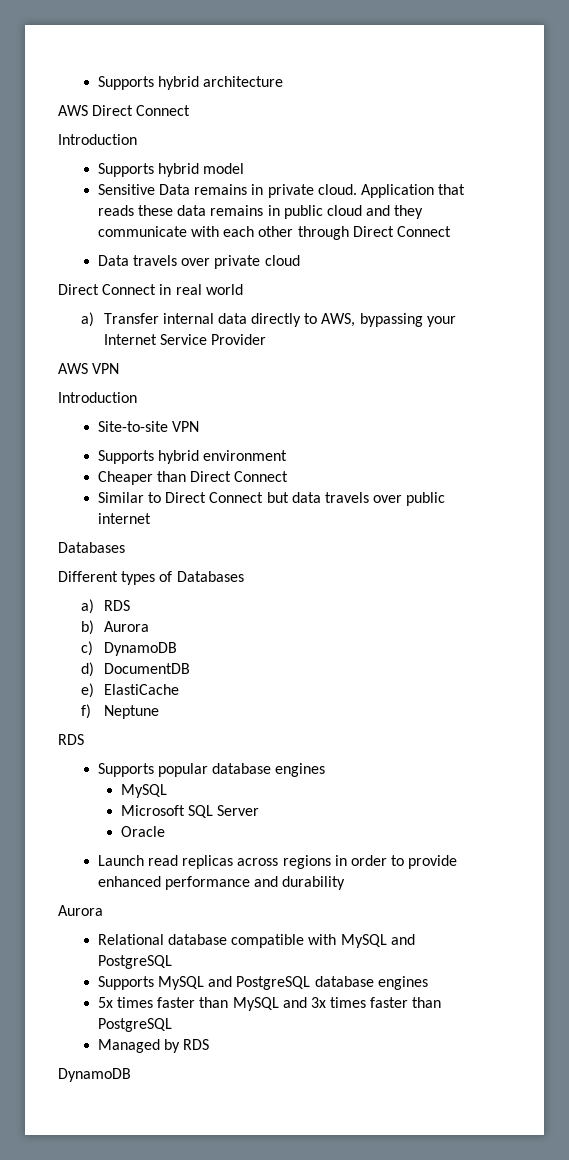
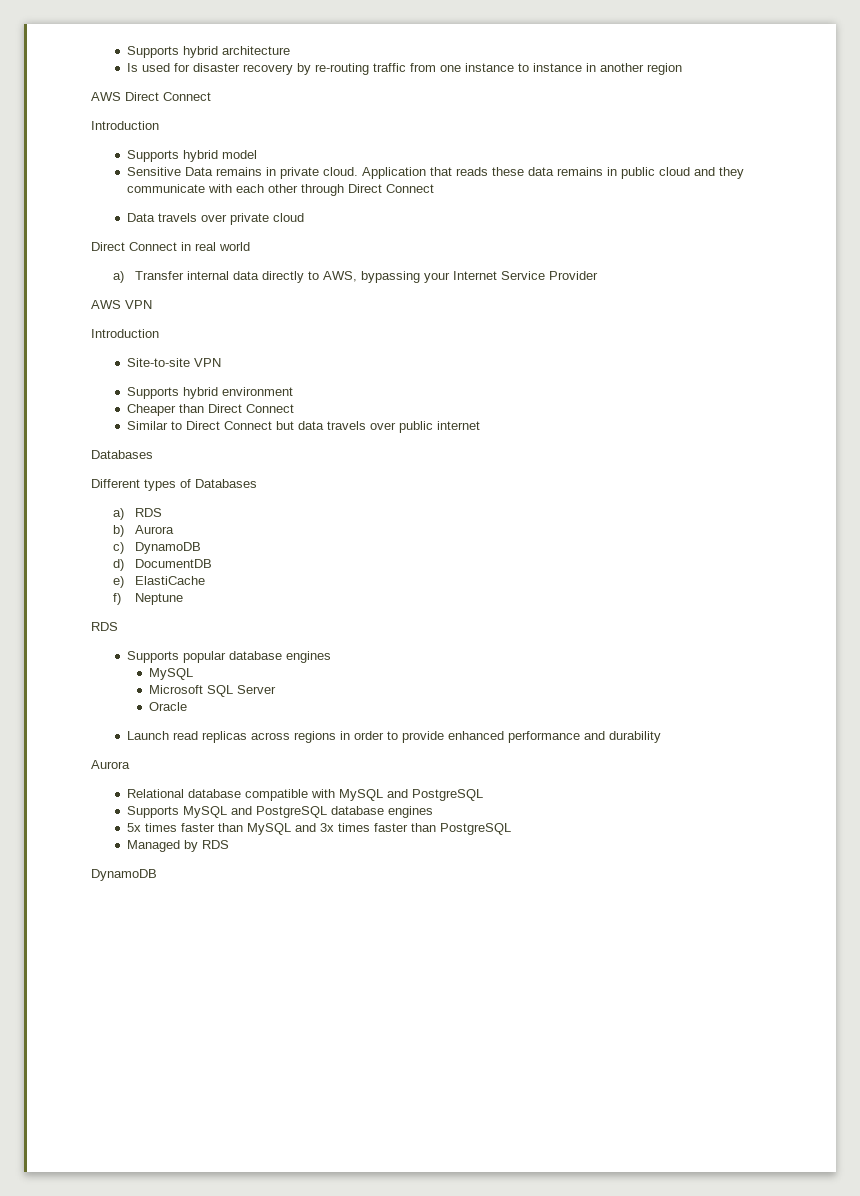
+ Is used for disaster recovery by re-routing traffic from one instance to instance in another region

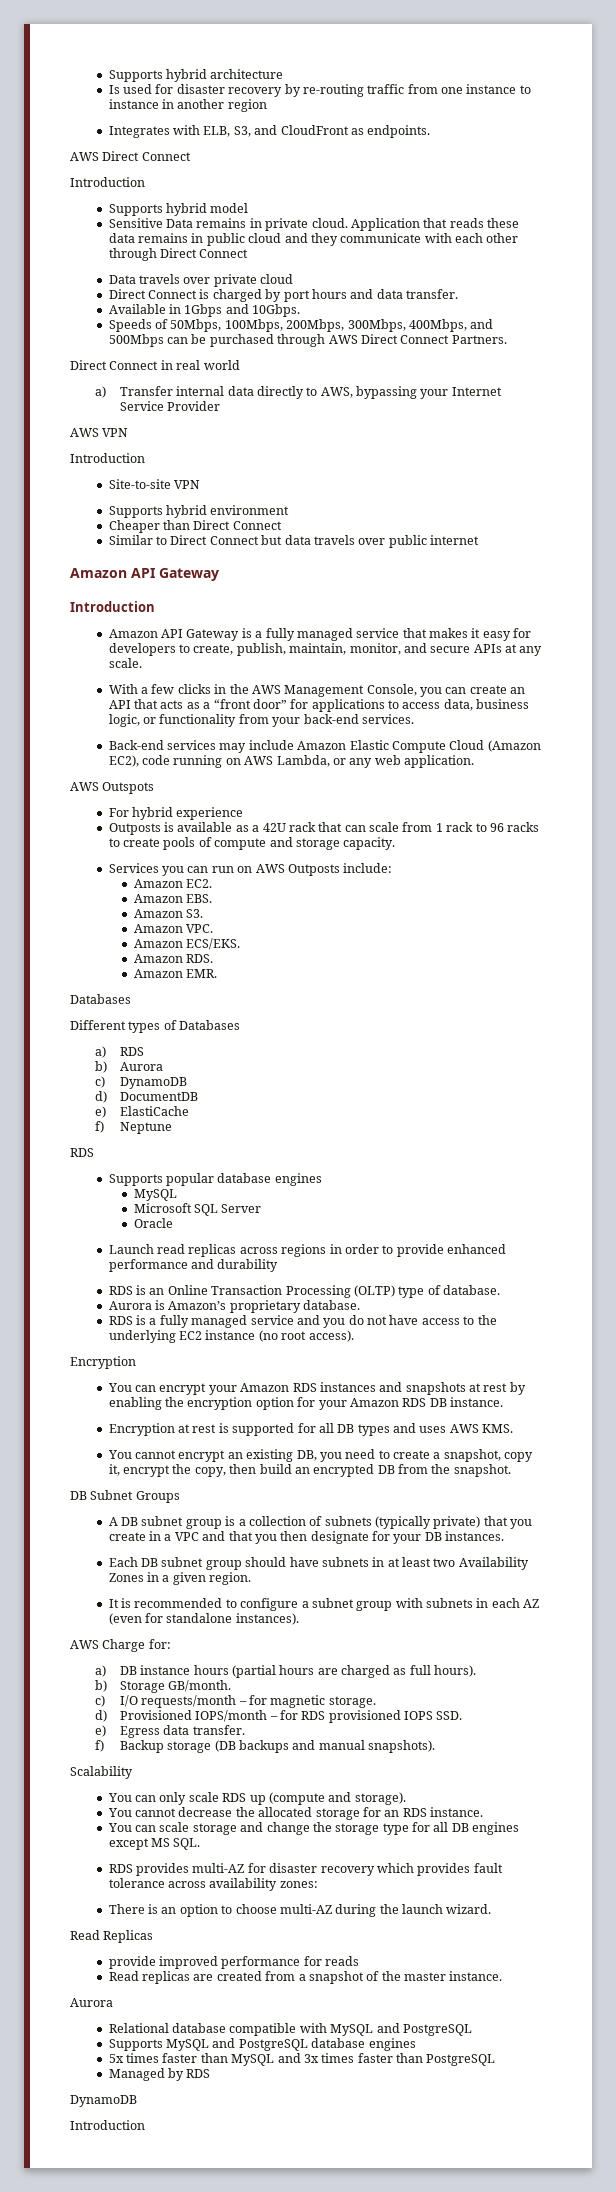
+ Integrates with ELB, S3, and CloudFront as endpoints.
+ Direct Connect is charged by port hours and data transfer.
+ Available in 1Gbps and 10Gbps.
+ Speeds of 50Mbps, 100Mbps, 200Mbps, 300Mbps, 400Mbps, and 500Mbps can be purchased through AWS Direct Connect Partners.
  Similar to Direct Connect but data travels over public internet
+ Amazon API Gateway
+ Introduction
+ Amazon API Gateway is a fully managed service that makes it easy for developers to create, publish, maintain, monitor, and secure APIs at any scale.
+ With a few clicks in the AWS Management Console, you can create an API that acts as a “front door” for applications to access data, business logic, or functionality from your back-end services.
+ Back-end services may include Amazon Elastic Compute Cloud (Amazon EC2), code running on AWS Lambda, or any web application.
+ AWS Outspots
+ For hybrid experience
+ Outposts is available as a 42U rack that can scale from 1 rack to 96 racks to create pools of compute and storage capacity.
+ Services you can run on AWS Outposts include:
+ Amazon EC2.
+ Amazon EBS.
+ Amazon S3.
+ Amazon VPC.
+ Amazon ECS/EKS.
+ Amazon RDS.
+ Amazon EMR.
+ RDS is an Online Transaction Processing (OLTP) type of database.
+ Aurora is Amazon’s proprietary database.
+ RDS is a fully managed service and you do not have access to the underlying EC2 instance (no root access).
+ Encryption
+ You can encrypt your Amazon RDS instances and snapshots at rest by enabling the encryption option for your Amazon RDS DB instance.
+ Encryption at rest is supported for all DB types and uses AWS KMS.
+ You cannot encrypt an existing DB, you need to create a snapshot, copy it, encrypt the copy, then build an encrypted DB from the snapshot.
+ DB Subnet Groups
+ A DB subnet group is a collection of subnets (typically private) that you create in a VPC and that you then designate for your DB instances.
+ Each DB subnet group should have subnets in at least two Availability Zones in a given region.
+ It is recommended to configure a subnet group with subnets in each AZ (even for standalone instances).
+ AWS Charge for:
+ a) DB instance hours (partial hours are charged as full hours).
+ b) Storage GB/month.
+ c) I/O requests/month – for magnetic storage.
+ d) Provisioned IOPS/month – for RDS provisioned IOPS SSD.
+ e) Egress data transfer.
+ f) Backup storage (DB backups and manual snapshots).
+ Scalability
+ You can only scale RDS up (compute and storage).
+ You cannot decrease the allocated storage for an RDS instance.
+ You can scale storage and change the storage type for all DB engines except MS SQL.
+ RDS provides multi-AZ for disaster recovery which provides fault tolerance across availability zones:
+ There is an option to choose multi-AZ during the launch wizard.
+ Read Replicas
+ provide improved performance for reads
+ Read replicas are created from a snapshot of the master instance.
  Managed by RDS
  DynamoDB
+ Introduction

